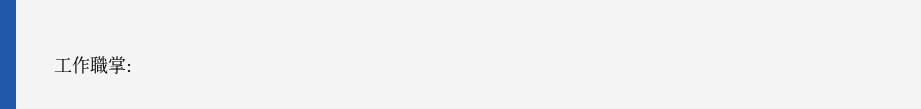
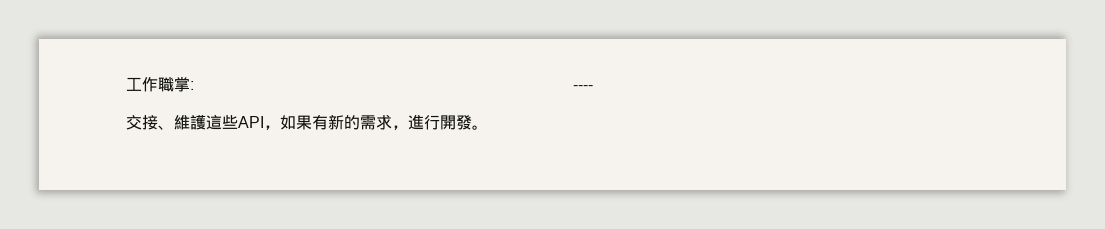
+ 交接、維護這些API，如果有新的需求，進行開發。
+ ----

